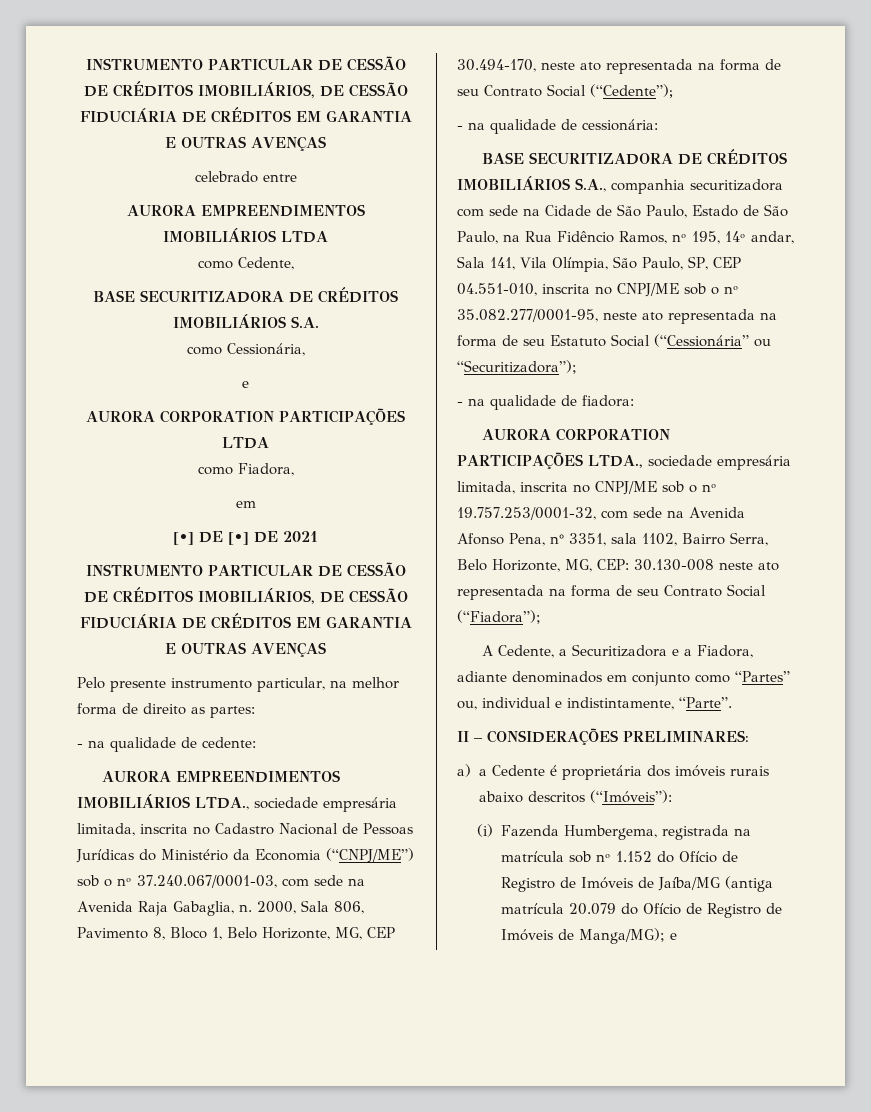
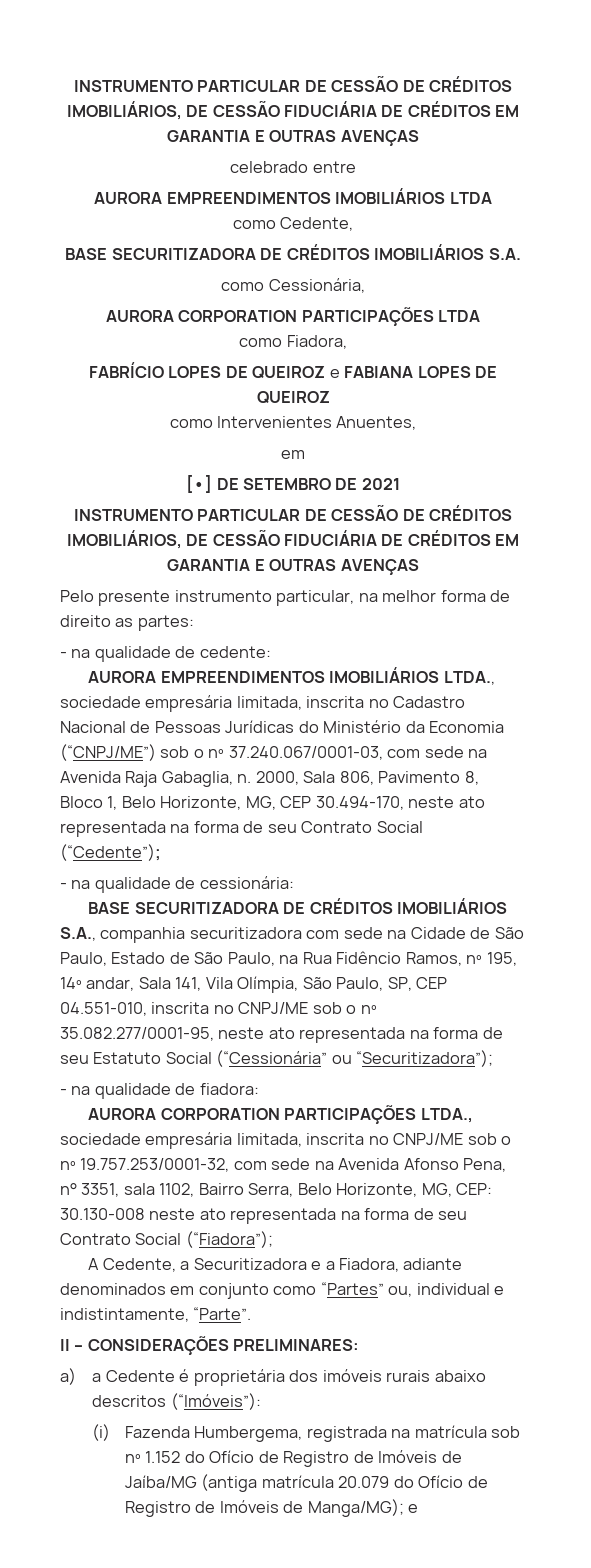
  como Cessionária,
- e
+ FABRÍCIO LOPES DE QUEIROZ e FABIANA LOPES DE QUEIROZ
+ como Intervenientes Anuentes,
- [•] DE [•] DE 2021
+ [•] DE SETEMBRO DE 2021

